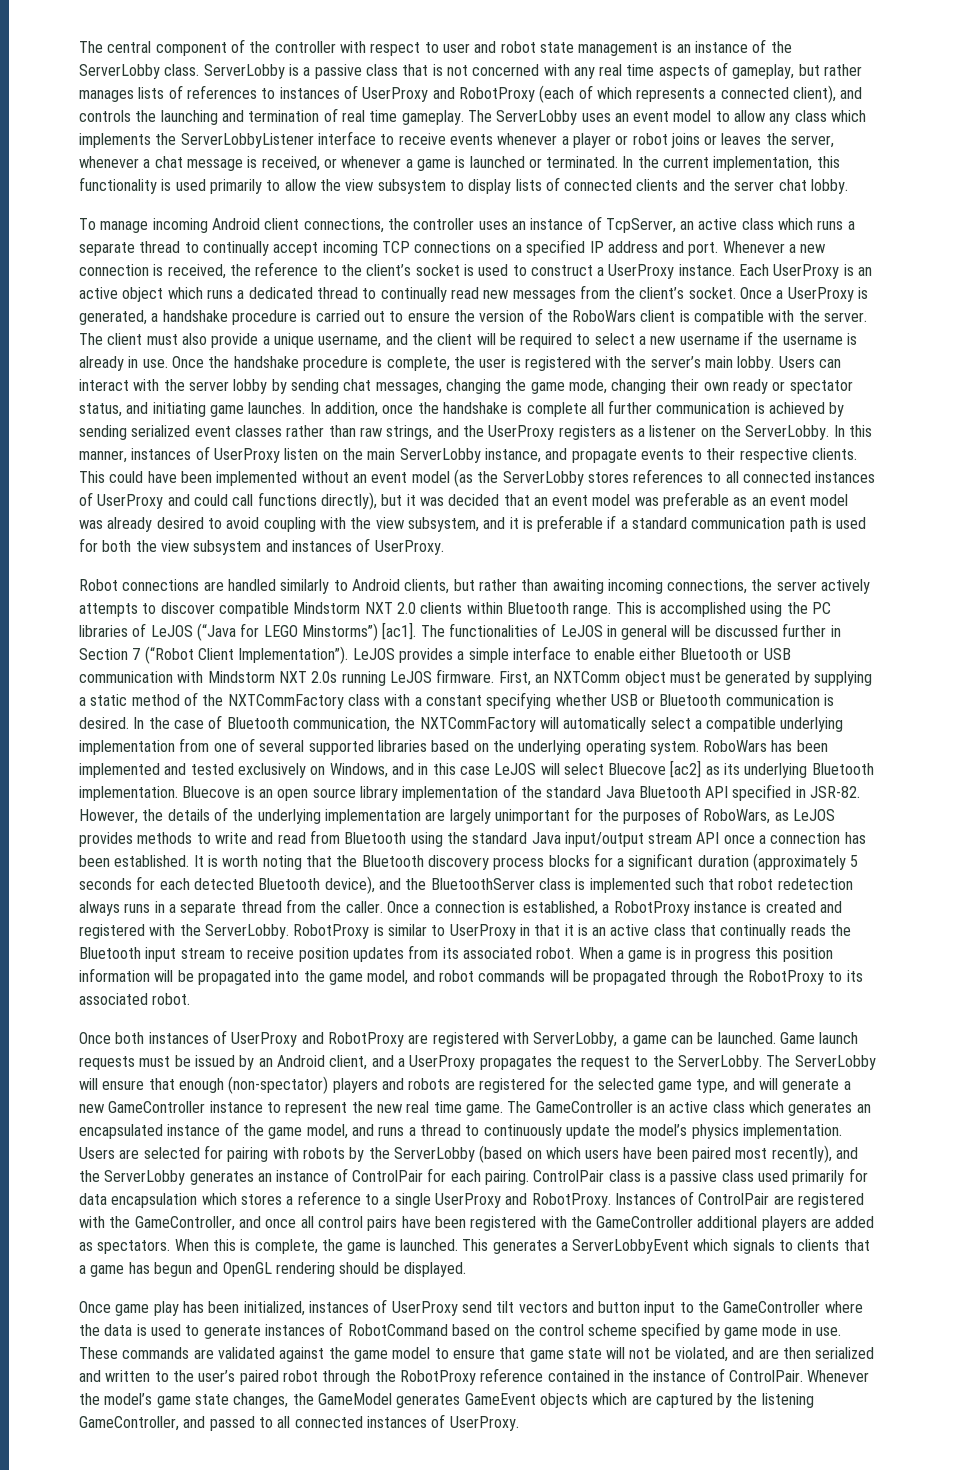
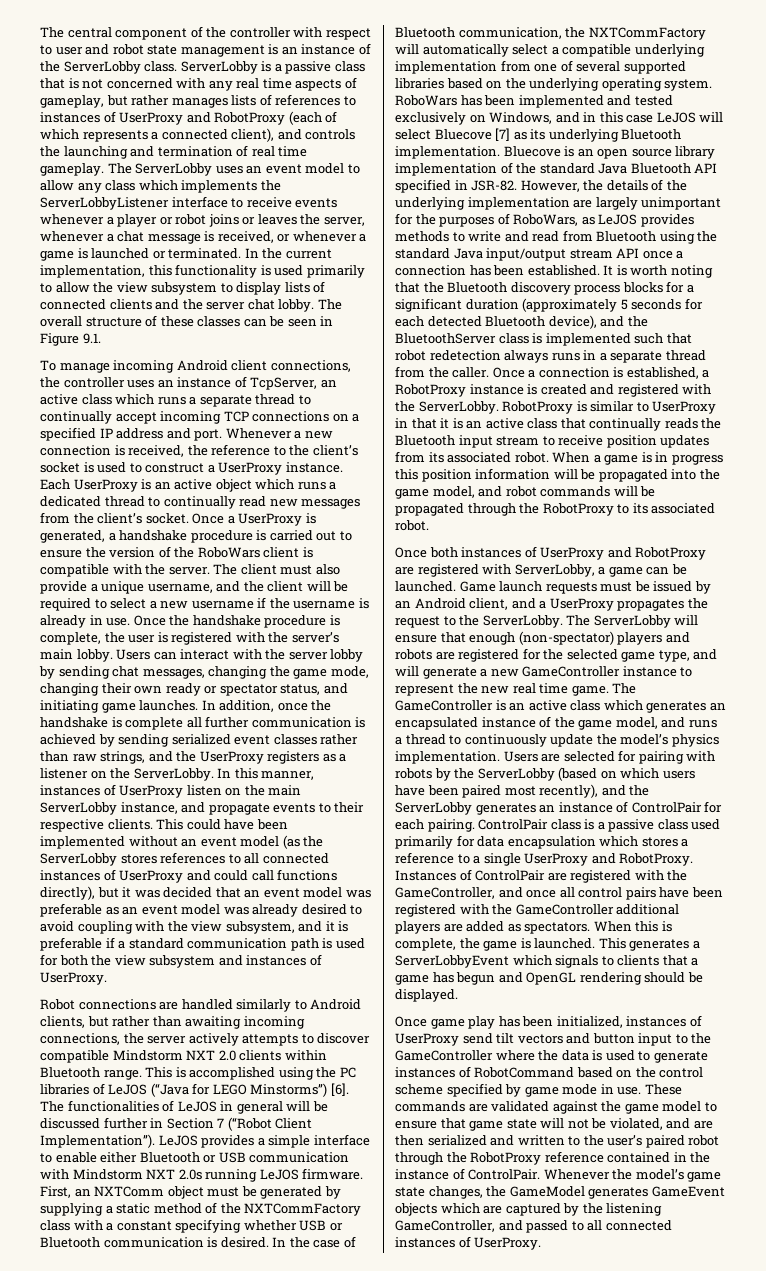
+ The overall structure of these classes can be seen in Figure 9.1.
- This is accomplished using the PC libraries of LeJOS (“Java for LEGO Minstorms”) [ac1].
+ This is accomplished using the PC libraries of LeJOS (“Java for LEGO Minstorms”) [6].
- RoboWars has been implemented and tested exclusively on Windows, and in this case LeJOS will select Bluecove [ac2] as its underlying Bluetooth implementation.
+ RoboWars has been implemented and tested exclusively on Windows, and in this case LeJOS will select Bluecove [7] as its underlying Bluetooth implementation.

